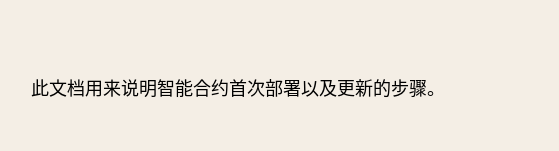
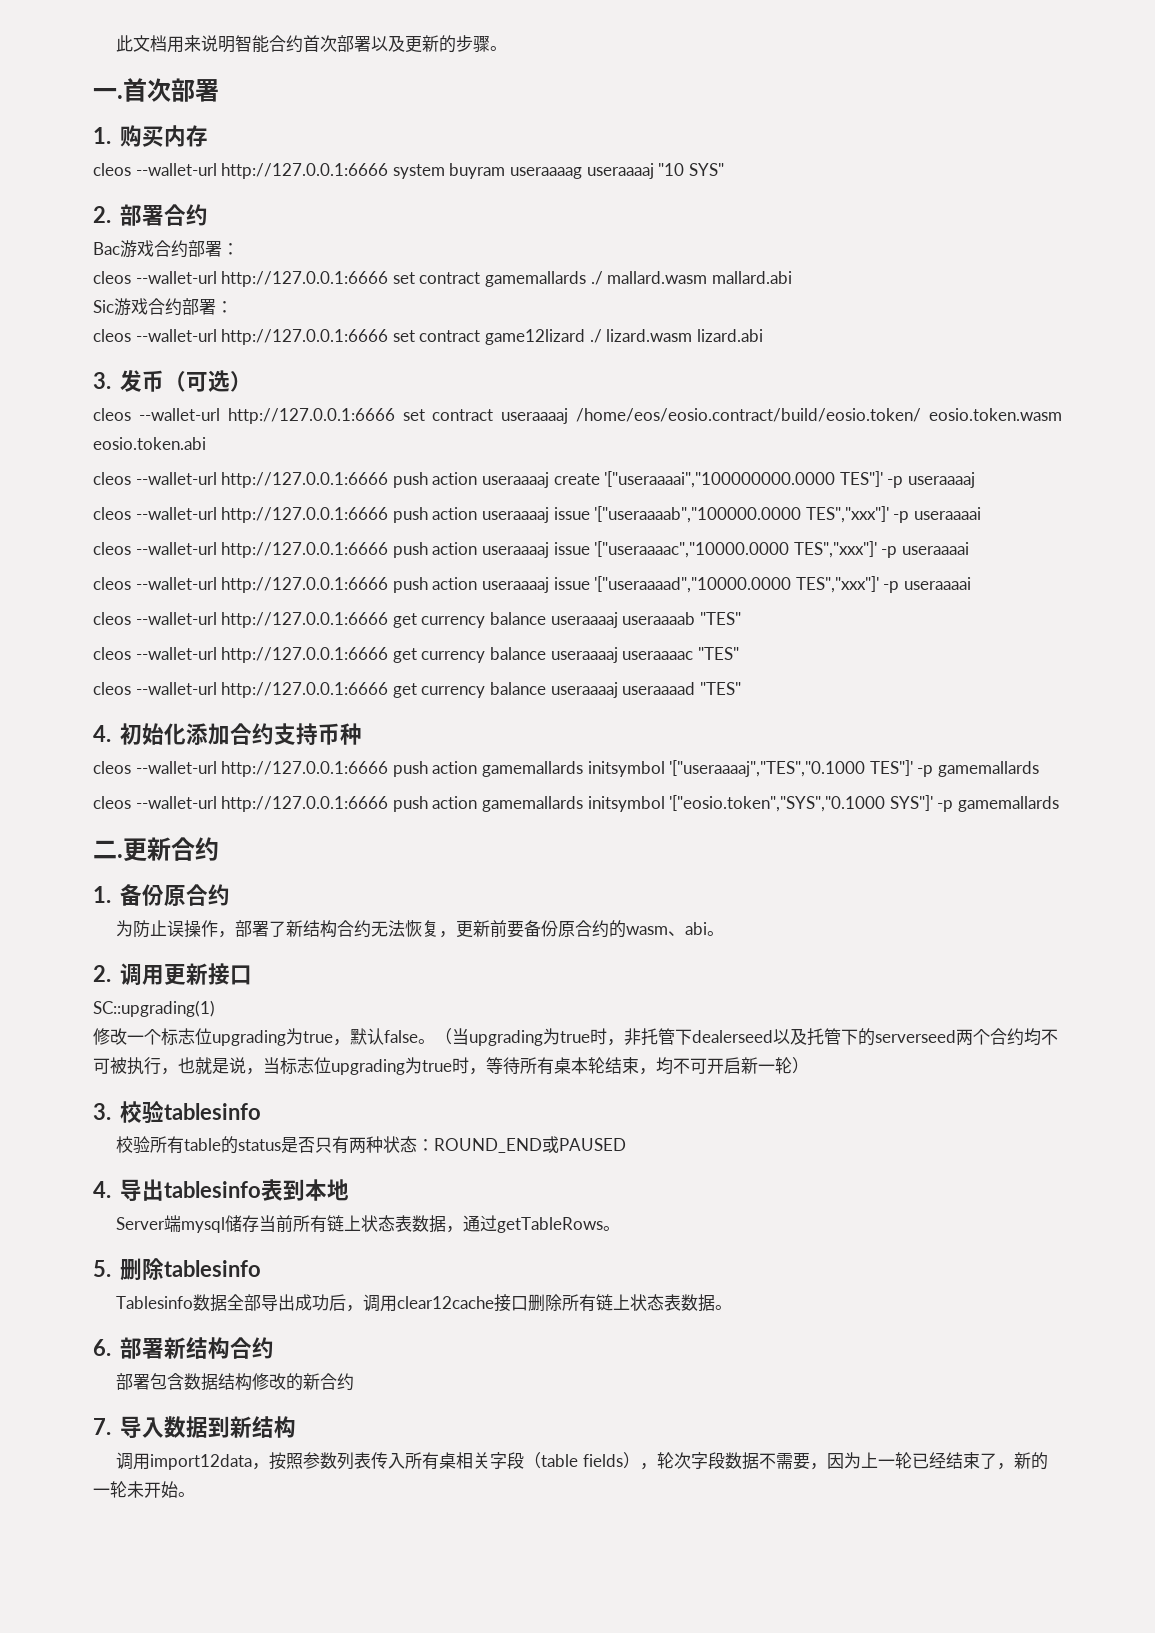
+ 一.首次部署
+ 1.购买内存
+ cleos --wallet-url http://127.0.0.1:6666 system buyram useraaaag useraaaaj "10 SYS"
+ 2.部署合约
+ Bac游戏合约部署：
+ cleos --wallet-url http://127.0.0.1:6666 set contract gamemallards ./ mallard.wasm mallard.abi
+ Sic游戏合约部署：
+ cleos --wallet-url http://127.0.0.1:6666 set contract game12lizard ./ lizard.wasm lizard.abi
+ 3.发币（可选）
+ cleos --wallet-url http://127.0.0.1:6666 set contract useraaaaj /home/eos/eosio.contract/build/eosio.token/ eosio.token.wasm eosio.token.abi
+ cleos --wallet-url http://127.0.0.1:6666 push action useraaaaj create '["useraaaai","100000000.0000 TES"]' -p useraaaaj
+ cleos --wallet-url http://127.0.0.1:6666 push action useraaaaj issue '["useraaaab","100000.0000 TES","xxx"]' -p useraaaai
+ cleos --wallet-url http://127.0.0.1:6666 push action useraaaaj issue '["useraaaac","10000.0000 TES","xxx"]' -p useraaaai
+ cleos --wallet-url http://127.0.0.1:6666 push action useraaaaj issue '["useraaaad","10000.0000 TES","xxx"]' -p useraaaai
+ cleos --wallet-url http://127.0.0.1:6666 get currency balance useraaaaj useraaaab "TES"
+ cleos --wallet-url http://127.0.0.1:6666 get currency balance useraaaaj useraaaac "TES"
+ cleos --wallet-url http://127.0.0.1:6666 get currency balance useraaaaj useraaaad "TES"
+ 4.初始化添加合约支持币种
+ cleos --wallet-url http://127.0.0.1:6666 push action gamemallards initsymbol '["useraaaaj","TES","0.1000 TES"]' -p gamemallards
+ cleos --wallet-url http://127.0.0.1:6666 push action gamemallards initsymbol '["eosio.token","SYS","0.1000 SYS"]' -p gamemallards
+ 二.更新合约
+ 1.备份原合约
+ 为防止误操作，部署了新结构合约无法恢复，更新前要备份原合约的wasm、abi。
+ 2.调用更新接口
+ SC::upgrading(1)
+ 修改一个标志位upgrading为true，默认false。（当upgrading为true时，非托管下dealerseed以及托管下的serverseed两个合约均不可被执行，也就是说，当标志位upgrading为true时，等待所有桌本轮结束，均不可开启新一轮）
+ 3.校验tablesinfo
+ 校验所有table的status是否只有两种状态：ROUND_END或PAUSED
+ 4.导出tablesinfo表到本地
+ Server端mysql储存当前所有链上状态表数据，通过getTableRows。
+ 5.删除tablesinfo
+ Tablesinfo数据全部导出成功后，调用clear12cache接口删除所有链上状态表数据。
+ 6.部署新结构合约
+ 部署包含数据结构修改的新合约
+ 7.导入数据到新结构
+ 调用import12data，按照参数列表传入所有桌相关字段（table fields），轮次字段数据不需要，因为上一轮已经结束了，新的一轮未开始。

